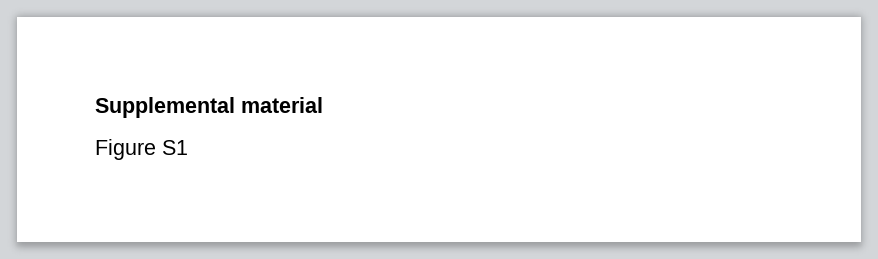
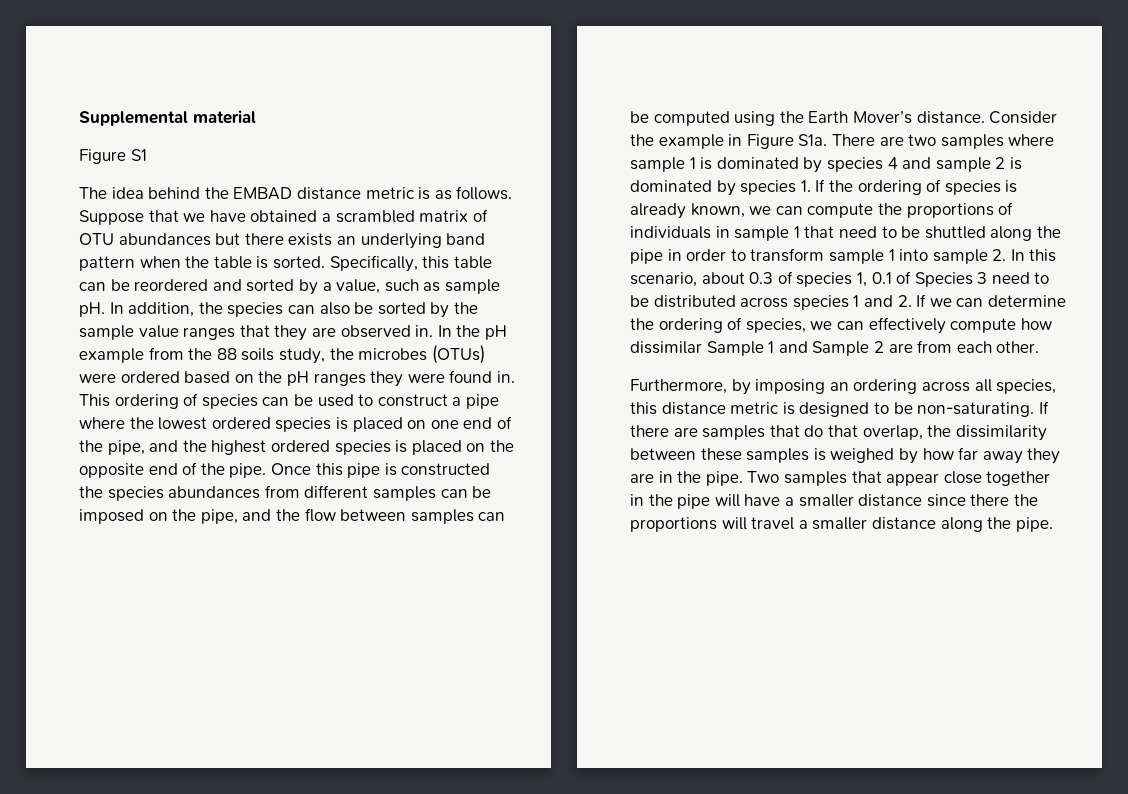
+ The idea behind the EMBAD distance metric is as follows. Suppose that we have obtained a scrambled matrix of OTU abundances but there exists an underlying band pattern when the table is sorted. Specifically, this table can be reordered and sorted by a value, such as sample pH. In addition, the species can also be sorted by the sample value ranges that they are observed in. In the pH example from the 88 soils study, the microbes (OTUs) were ordered based on the pH ranges they were found in. This ordering of species can be used to construct a pipe where the lowest ordered species is placed on one end of the pipe, and the highest ordered species is placed on the opposite end of the pipe. Once this pipe is constructed the species abundances from different samples can be imposed on the pipe, and the flow between samples can be computed using the Earth Mover’s distance. Consider the example in Figure S1a. There are two samples where sample 1 is dominated by species 4 and sample 2 is dominated by species 1. If the ordering of species is already known, we can compute the proportions of individuals in sample 1 that need to be shuttled along the pipe in order to transform sample 1 into sample 2. In this scenario, about 0.3 of species 1, 0.1 of Species 3 need to be distributed across species 1 and 2. If we can determine the ordering of species, we can effectively compute how dissimilar Sample 1 and Sample 2 are from each other.
+ Furthermore, by imposing an ordering across all species, this distance metric is designed to be non-saturating. If there are samples that do that overlap, the dissimilarity between these samples is weighed by how far away they are in the pipe. Two samples that appear close together in the pipe will have a smaller distance since there the proportions will travel a smaller distance along the pipe.

